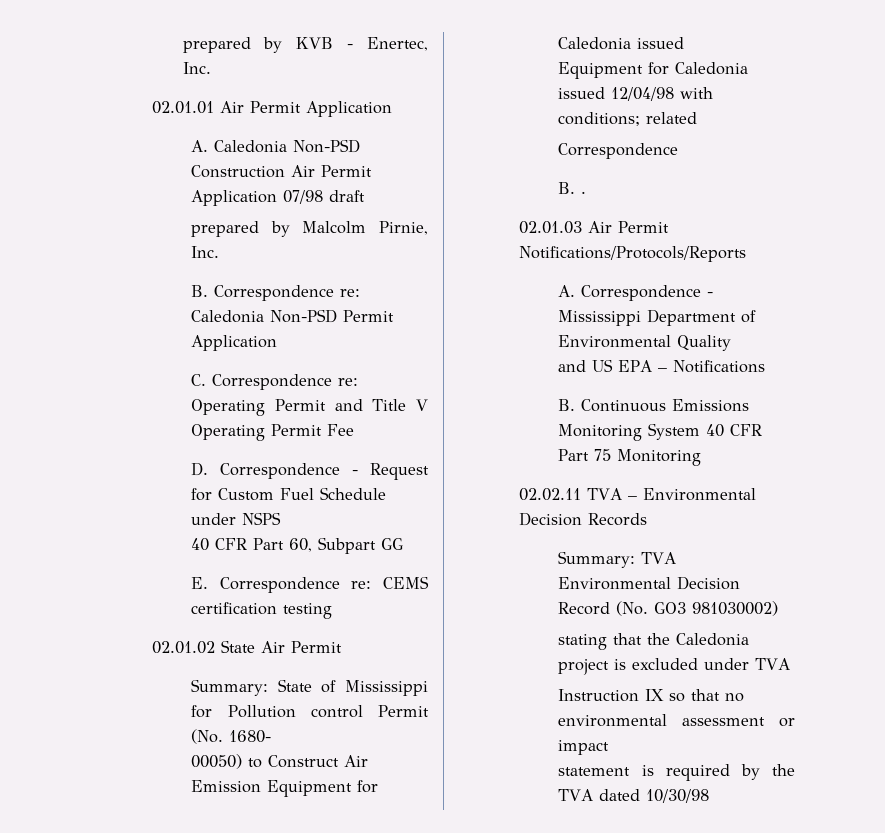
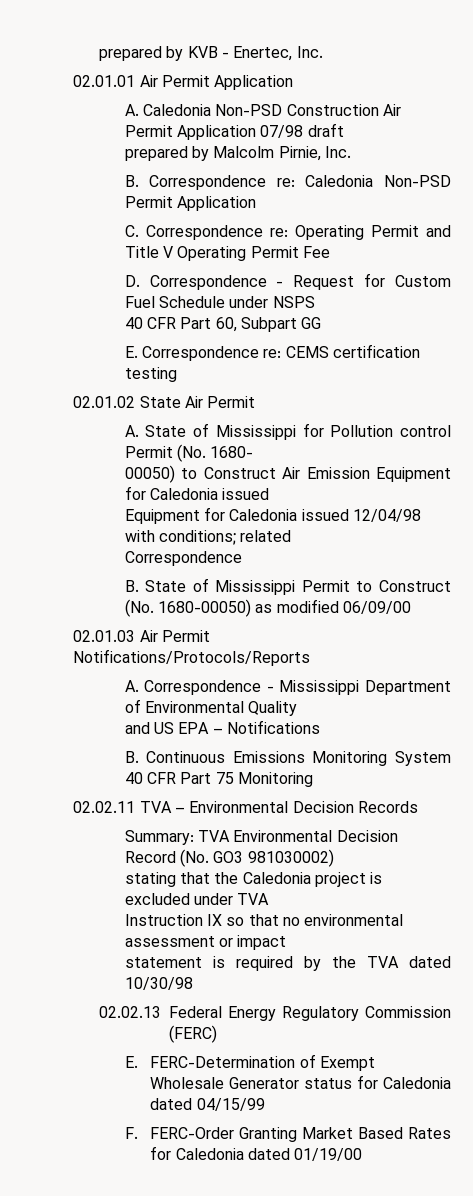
- Summary: State of Mississippi for Pollution control Permit (No. 1680-
+ A. State of Mississippi for Pollution control Permit (No. 1680-
- B. .
+ B. State of Mississippi Permit to Construct (No. 1680-00050) as modified 06/09/00
+ 02.02.13 Federal Energy Regulatory Commission (FERC)
+ E. FERC-Determination of Exempt Wholesale Generator status for Caledonia dated 04/15/99
+ F. FERC-Order Granting Market Based Rates for Caledonia dated 01/19/00

